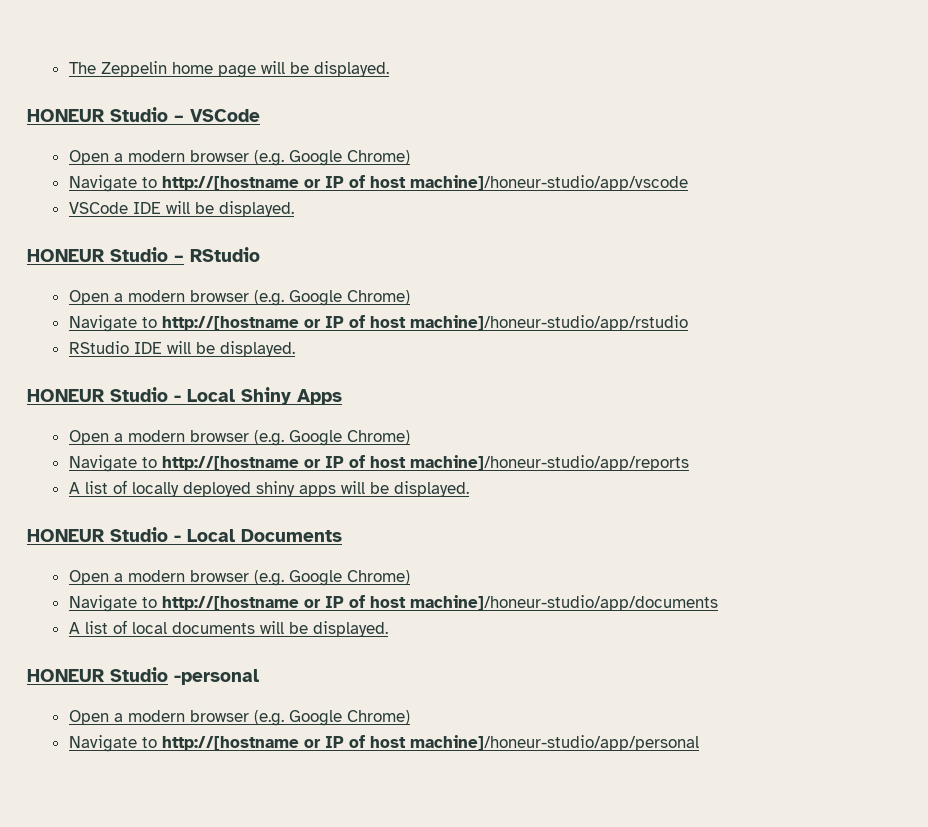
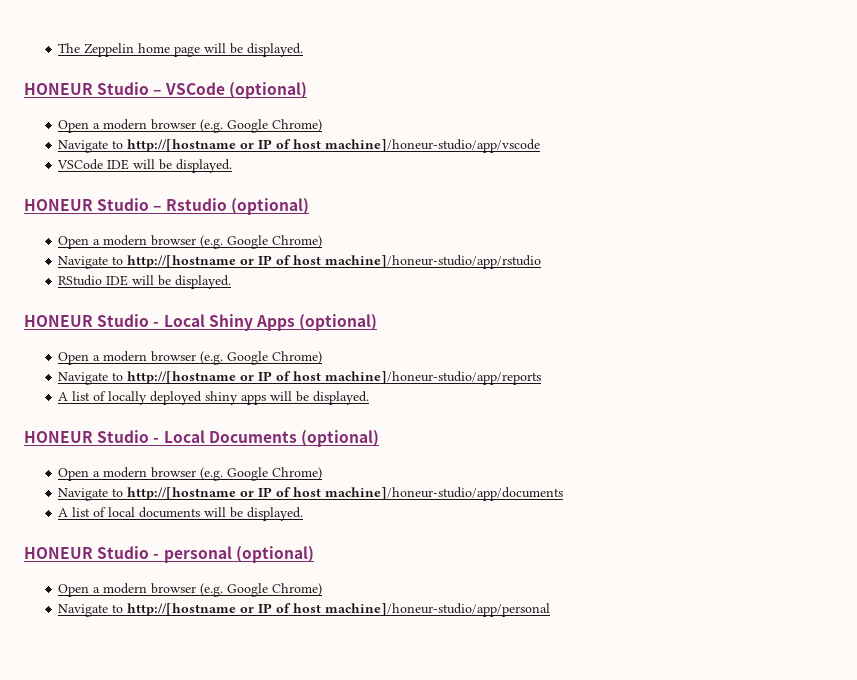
- HONEUR Studio – VSCode
+ HONEUR Studio – VSCode (optional)
- HONEUR Studio – RStudio
+ HONEUR Studio – Rstudio (optional)
- HONEUR Studio - Local Shiny Apps
+ HONEUR Studio - Local Shiny Apps (optional)
- HONEUR Studio - Local Documents
+ HONEUR Studio - Local Documents (optional)
- HONEUR Studio -personal
+ HONEUR Studio - personal (optional)

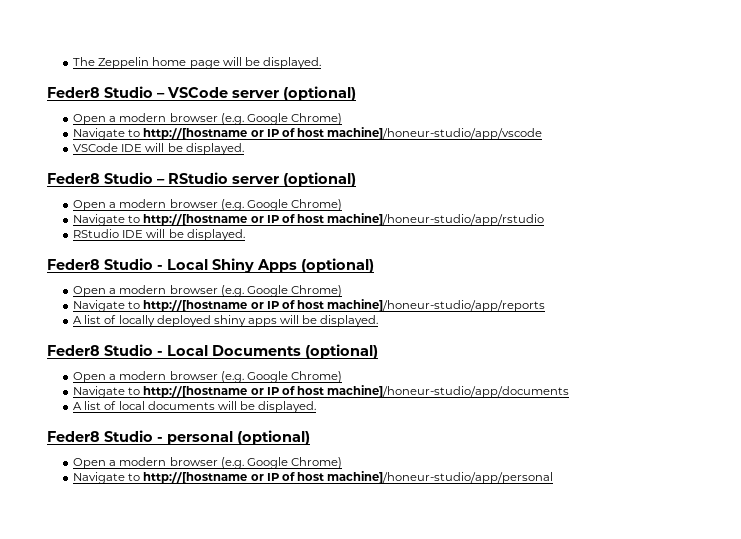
- HONEUR Studio – VSCode (optional)
+ Feder8 Studio – VSCode server (optional)
- HONEUR Studio – Rstudio (optional)
+ Feder8 Studio – RStudio server (optional)
- HONEUR Studio - Local Shiny Apps (optional)
+ Feder8 Studio - Local Shiny Apps (optional)
- HONEUR Studio - Local Documents (optional)
+ Feder8 Studio - Local Documents (optional)
- HONEUR Studio - personal (optional)
+ Feder8 Studio - personal (optional)

